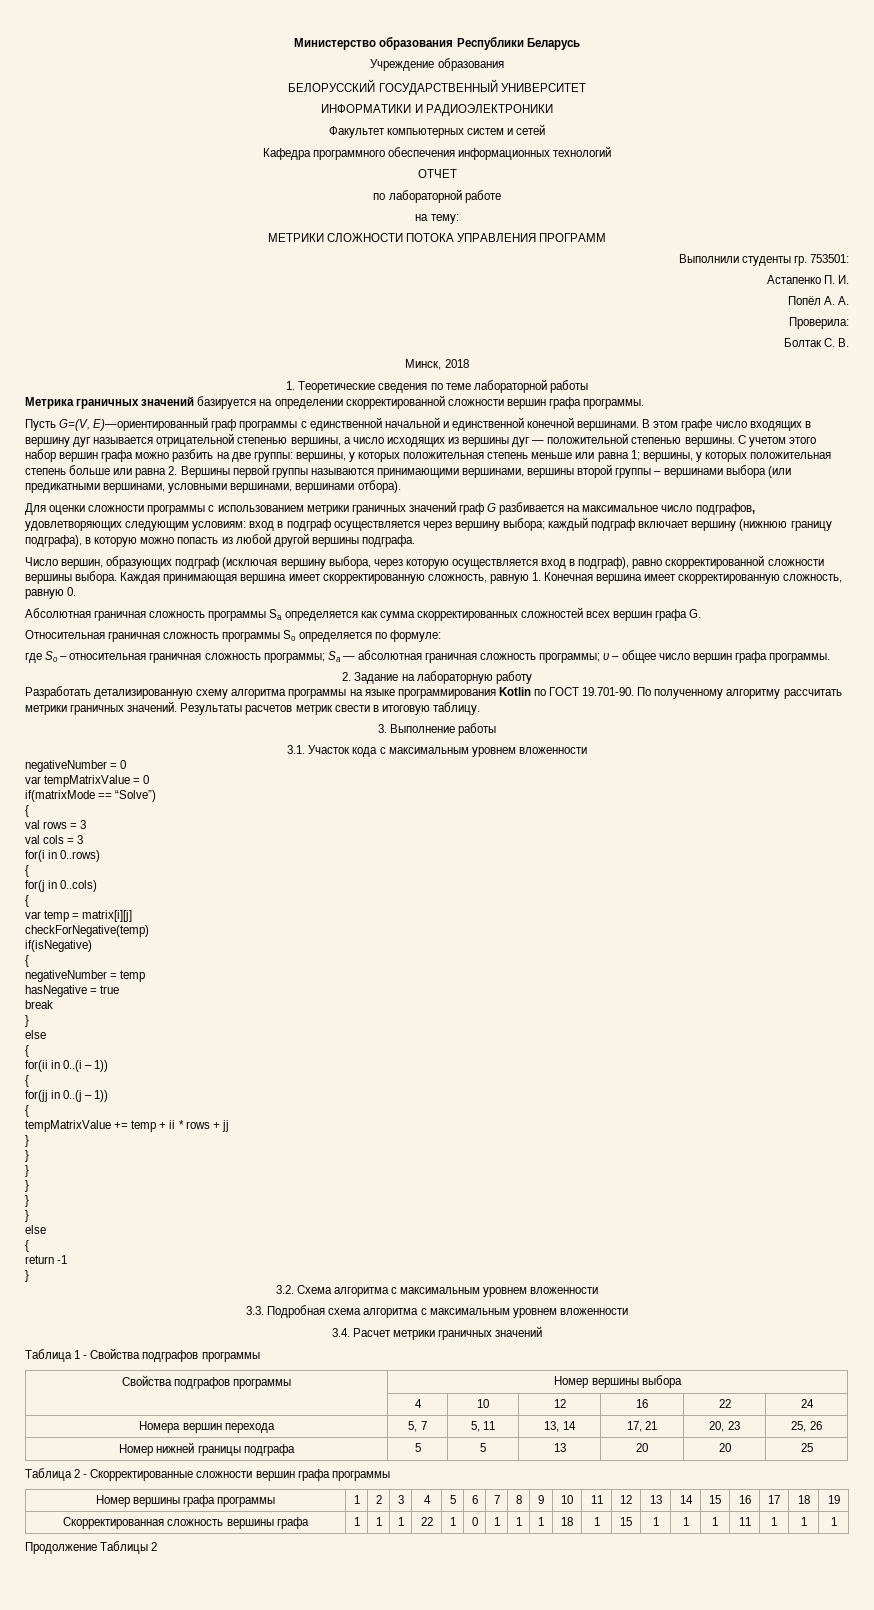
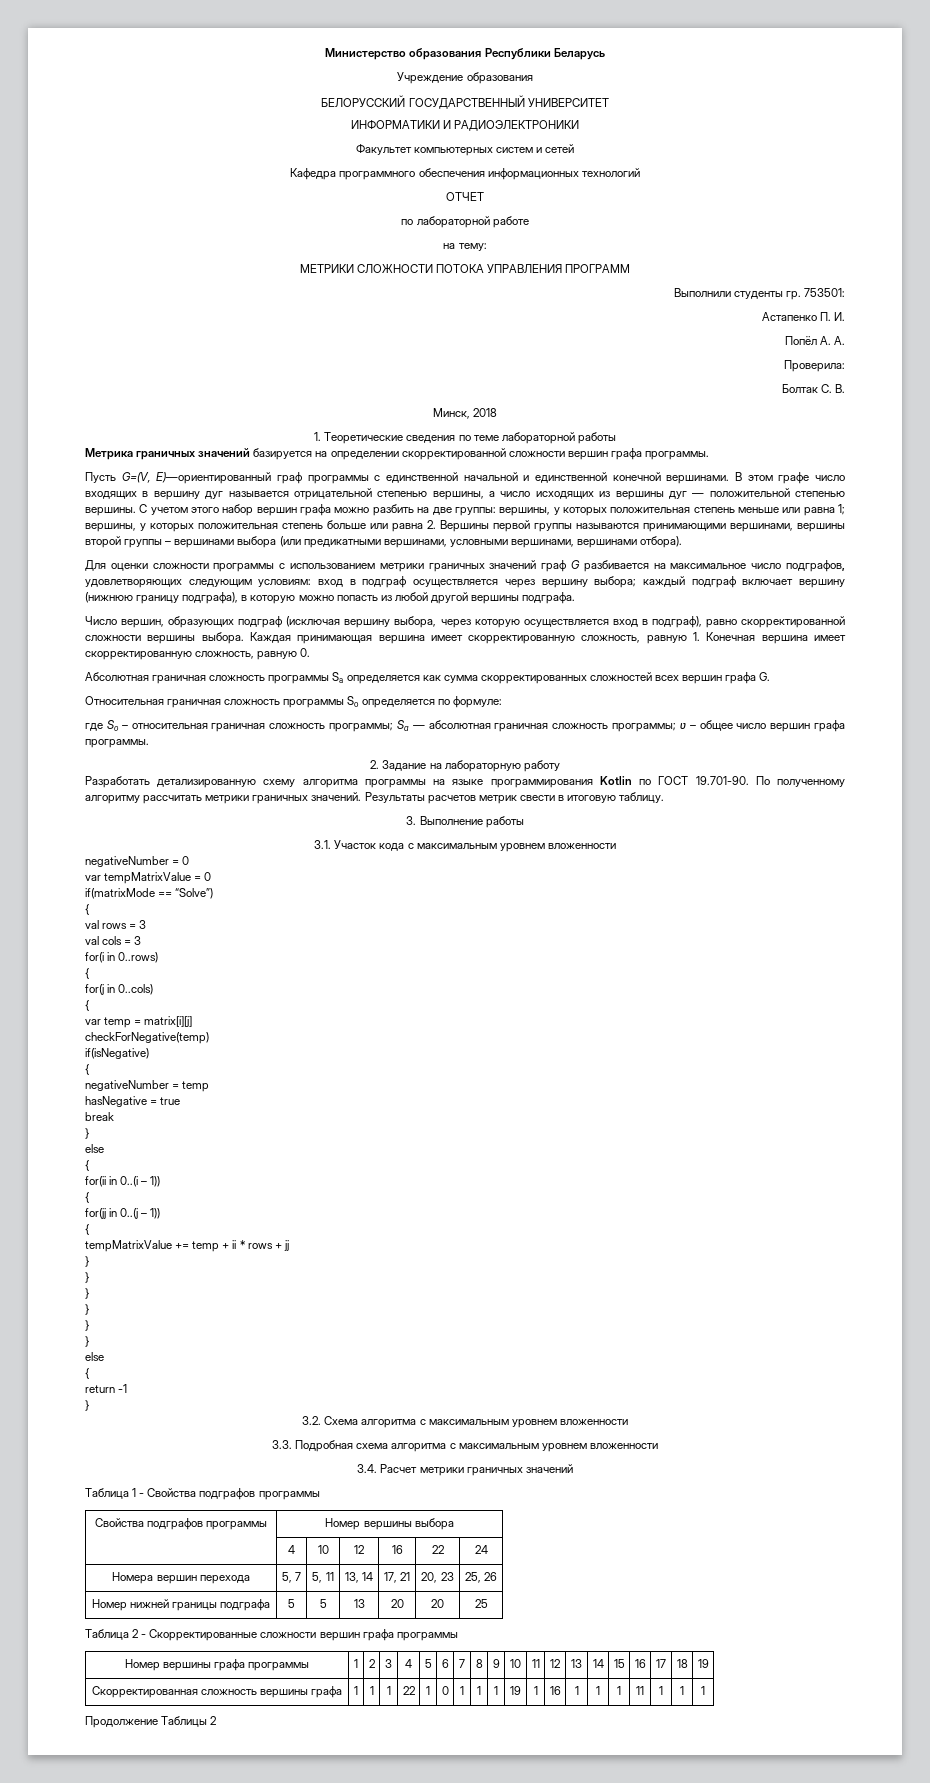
- Скорректированная сложность вершины графа | 1 | 1 | 1 | 22 | 1 | 0 | 1 | 1 | 1 | 18 | 1 | 15 | 1 | 1 | 1 | 11 | 1 | 1 | 1
+ Скорректированная сложность вершины графа | 1 | 1 | 1 | 22 | 1 | 0 | 1 | 1 | 1 | 19 | 1 | 16 | 1 | 1 | 1 | 11 | 1 | 1 | 1

